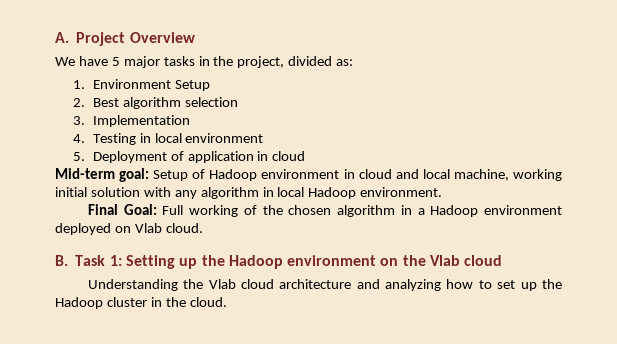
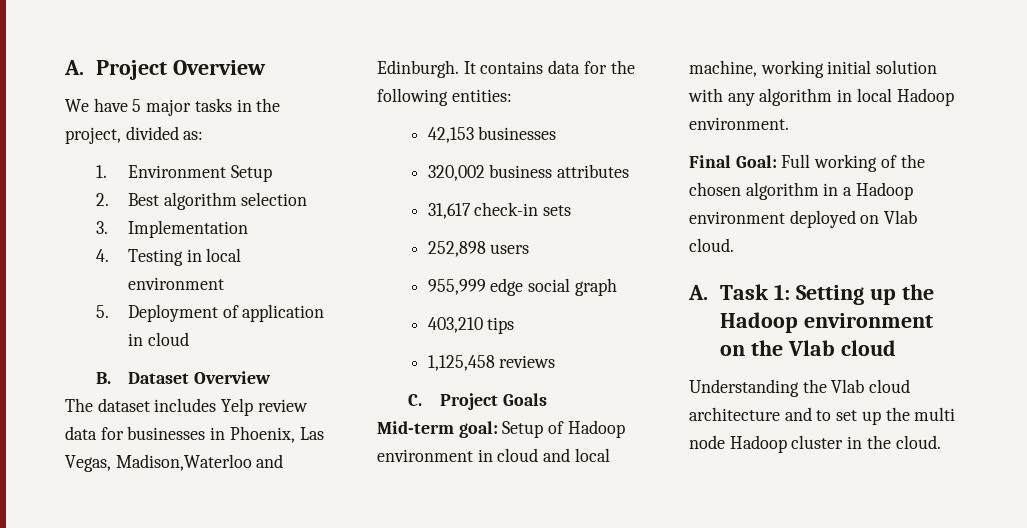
+ B. Dataset Overview
+ The dataset includes Yelp review data for businesses in Phoenix, Las Vegas, Madison,Waterloo and Edinburgh. It contains data for the following entities:
+ 42,153 businesses
+ 320,002 business attributes
+ 31,617 check-in sets
+ 252,898 users
+ 955,999 edge social graph
+ 403,210 tips
+ 1,125,458 reviews
+ C. Project Goals
- B. Task 1: Setting up the Hadoop environment on the Vlab cloud
+ A. Task 1: Setting up the Hadoop environment on the Vlab cloud
- Understanding the Vlab cloud architecture and analyzing how to set up the Hadoop cluster in the cloud.
+ Understanding the Vlab cloud architecture and to set up the multi node Hadoop cluster in the cloud.

